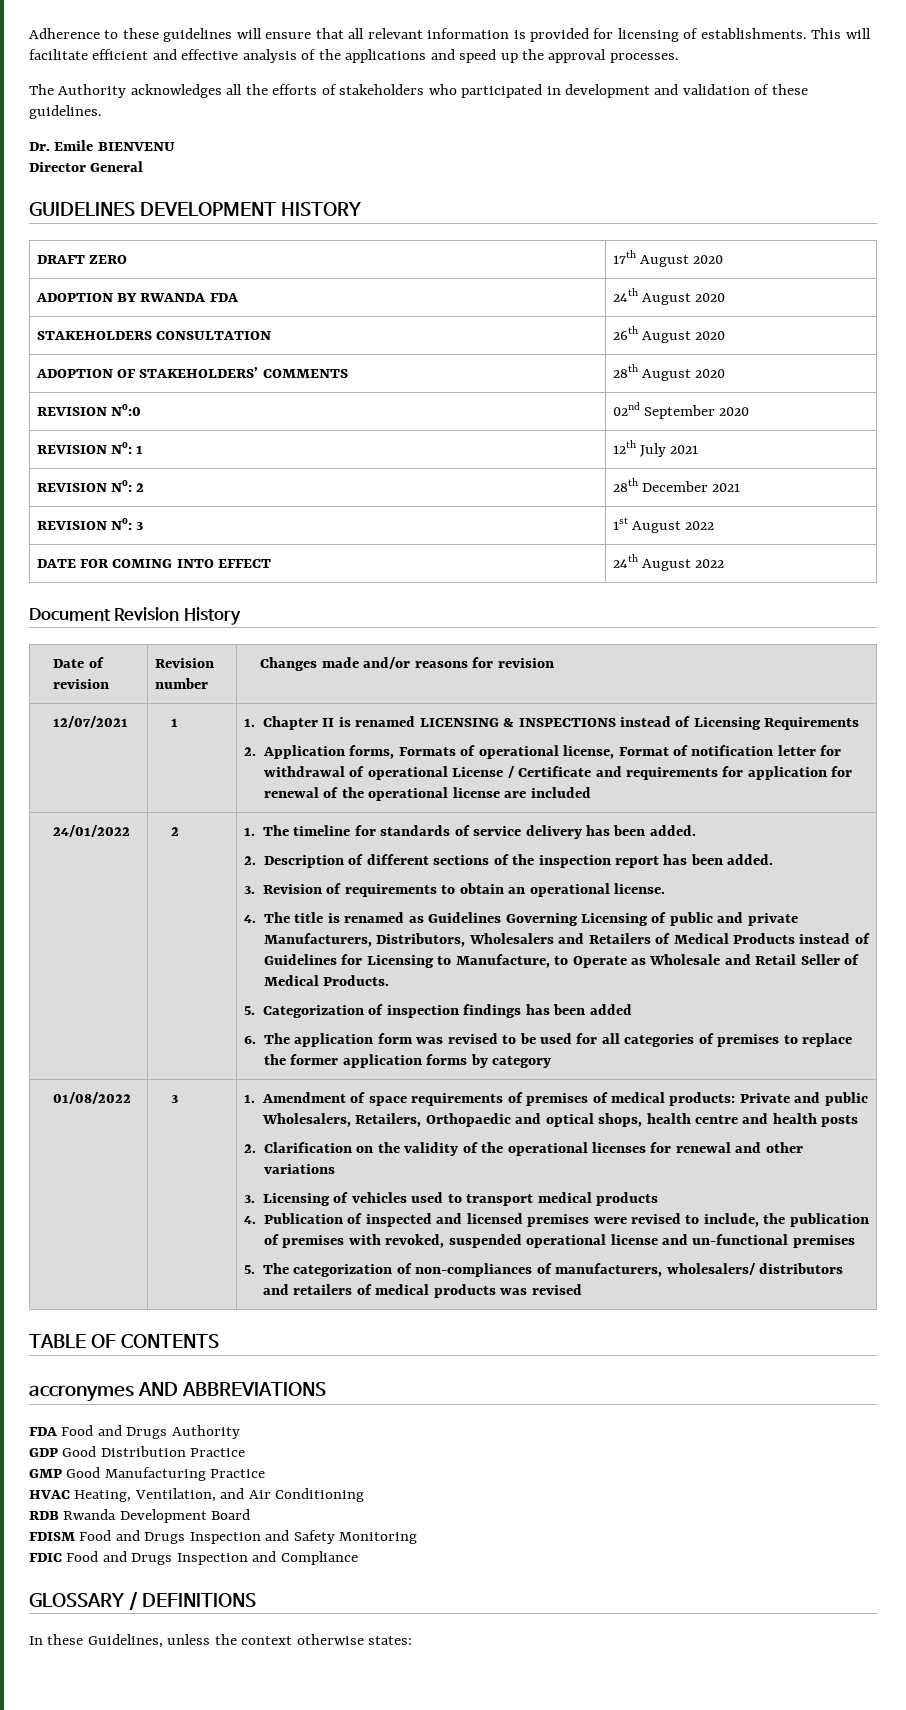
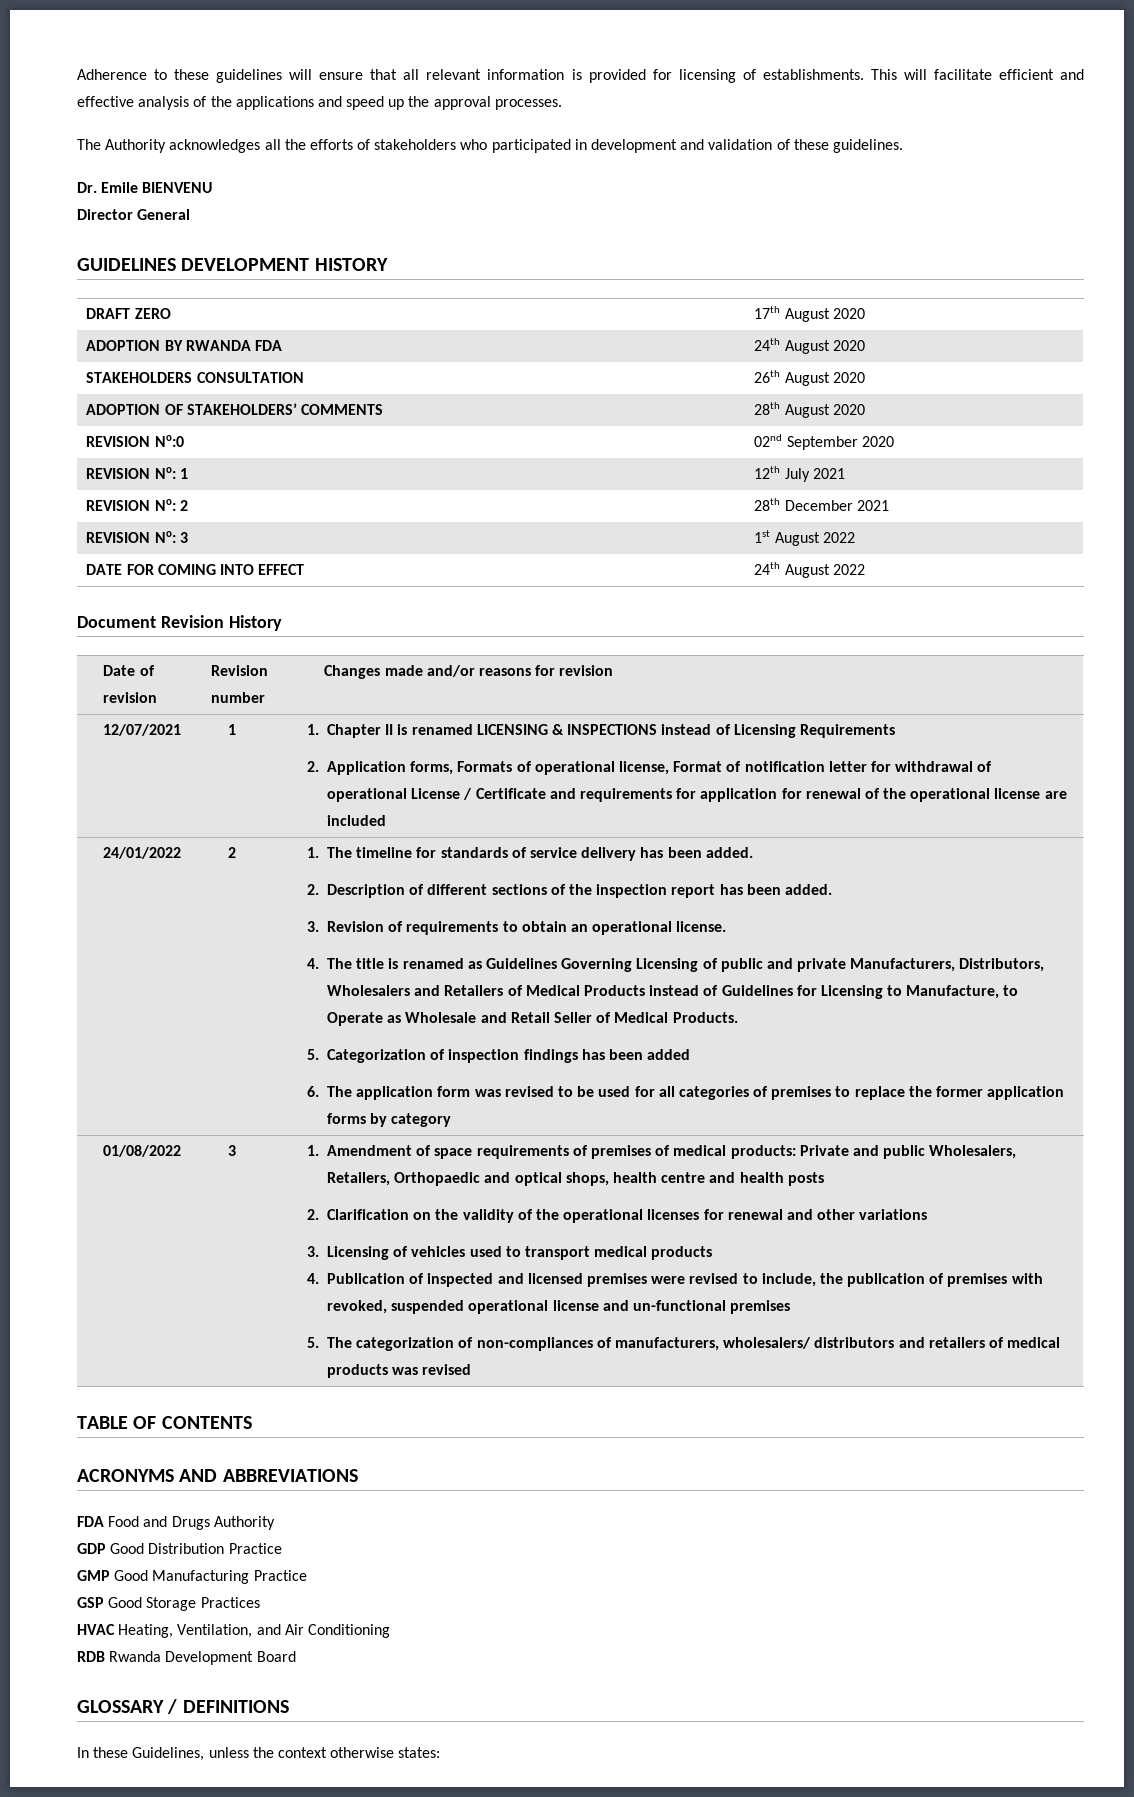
- accronymes AND ABBREVIATIONS
+ ACRONYMS AND ABBREVIATIONS
+ GSP Good Storage Practices
- FDISM Food and Drugs Inspection and Safety Monitoring
- FDIC Food and Drugs Inspection and Compliance

